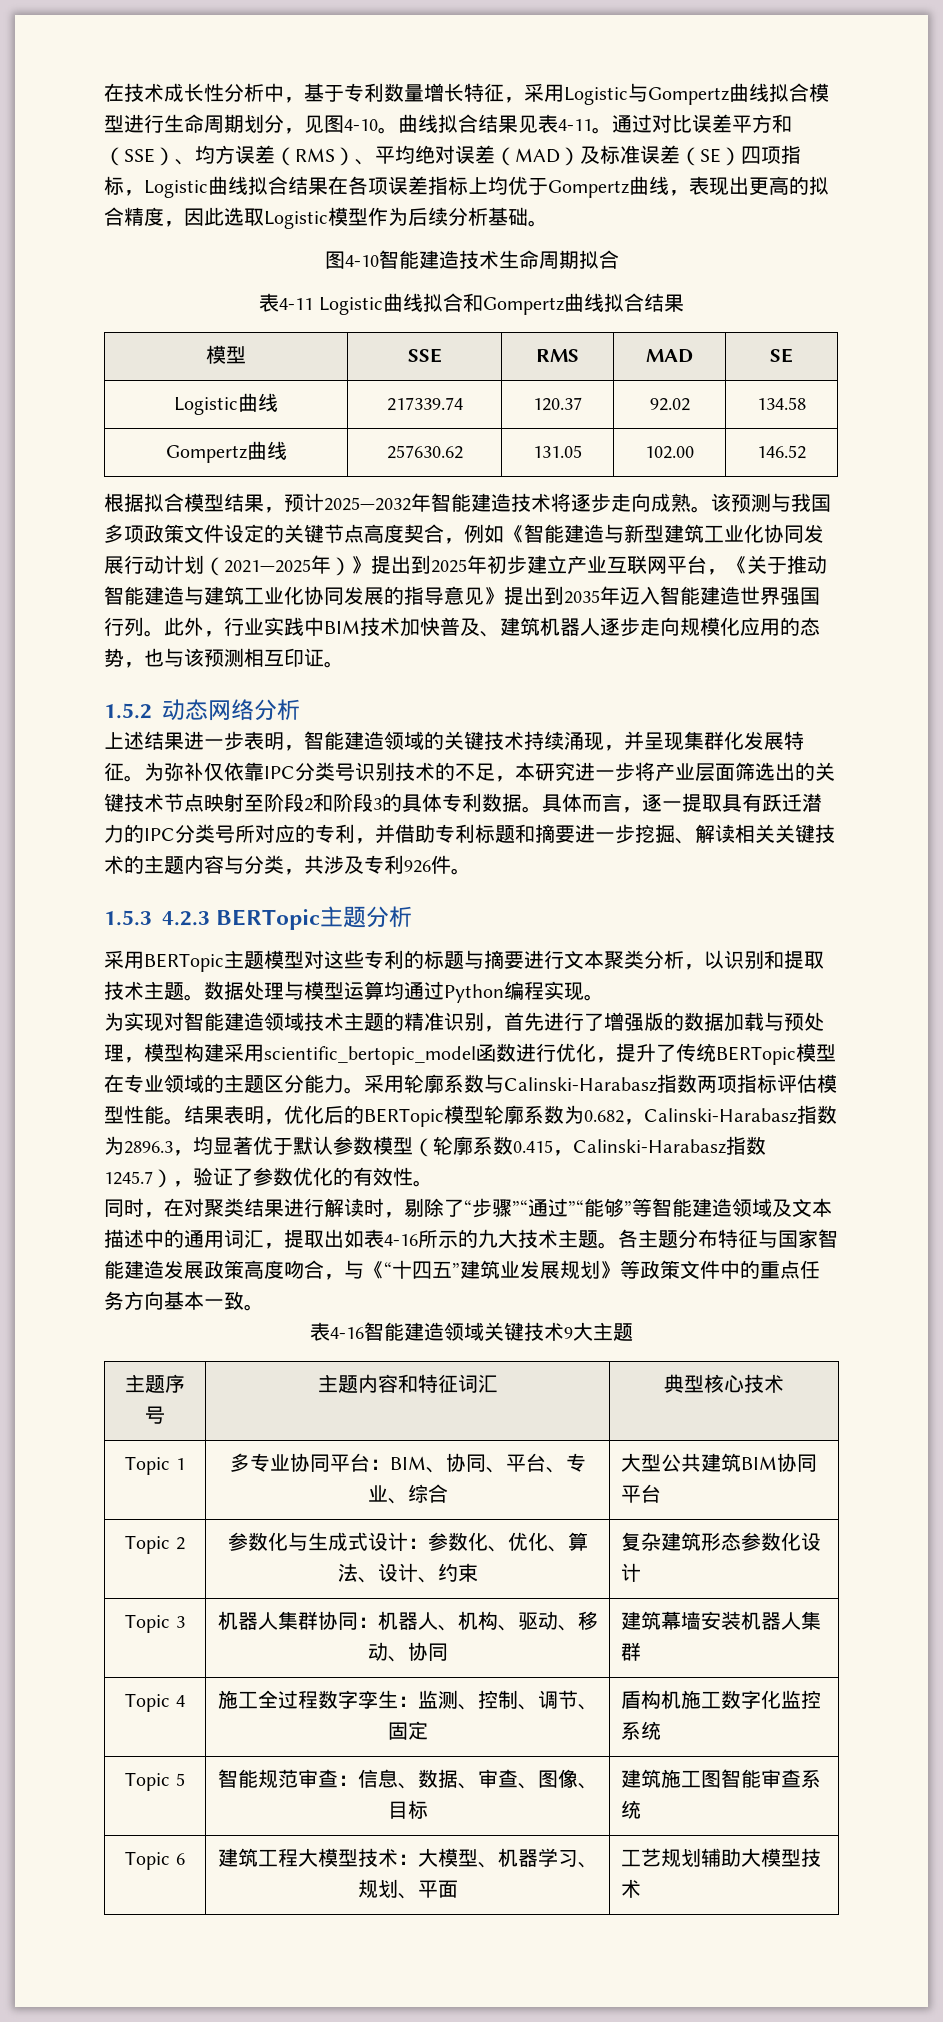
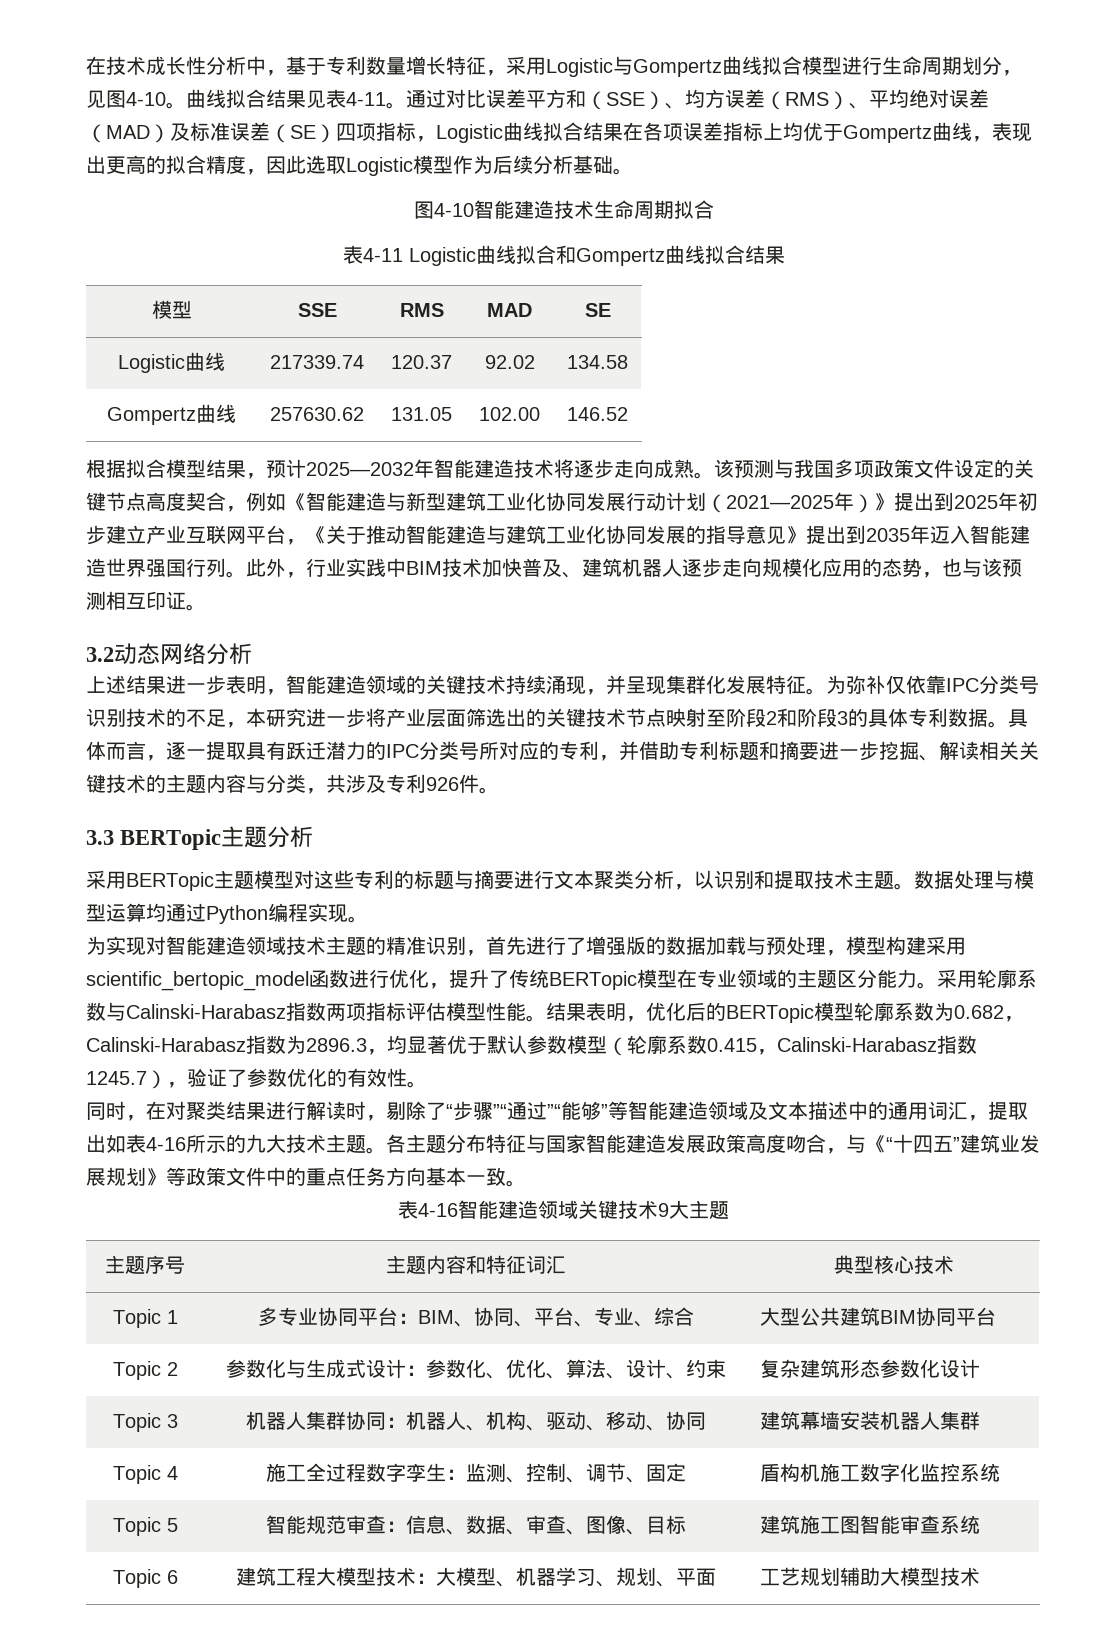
- 1.5.2动态网络分析
+ 3.2动态网络分析
- 1.5.3 4.2.3 BERTopic主题分析
+ 3.3 BERTopic主题分析

